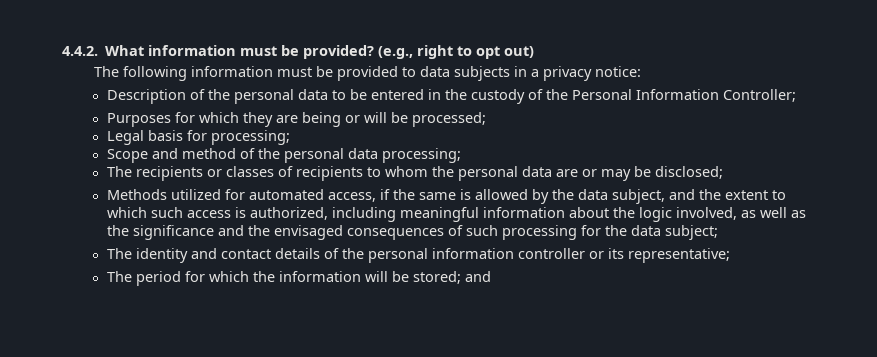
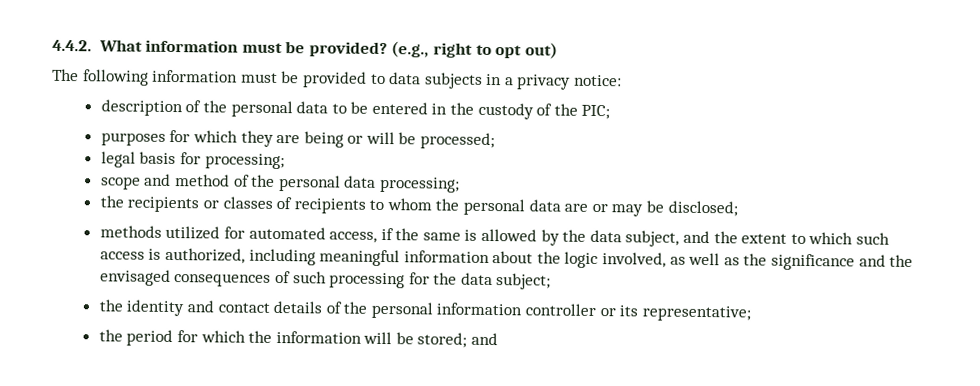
- Description of the personal data to be entered in the custody of the Personal Information Controller;
- Purposes for which they are being or will be processed;
+ description of the personal data to be entered in the custody of the PIC;
+ purposes for which they are being or will be processed;
- Legal basis for processing;
+ legal basis for processing;
- Scope and method of the personal data processing;
+ scope and method of the personal data processing;
- The recipients or classes of recipients to whom the personal data are or may be disclosed;
+ the recipients or classes of recipients to whom the personal data are or may be disclosed;
- Methods utilized for automated access, if the same is allowed by the data subject, and the extent to which such access is authorized, including meaningful information about the logic involved, as well as the significance and the envisaged consequences of such processing for the data subject;
+ methods utilized for automated access, if the same is allowed by the data subject, and the extent to which such access is authorized, including meaningful information about the logic involved, as well as the significance and the envisaged consequences of such processing for the data subject;
- The identity and contact details of the personal information controller or its representative;
+ the identity and contact details of the personal information controller or its representative;
- The period for which the information will be stored; and
+ the period for which the information will be stored; and

